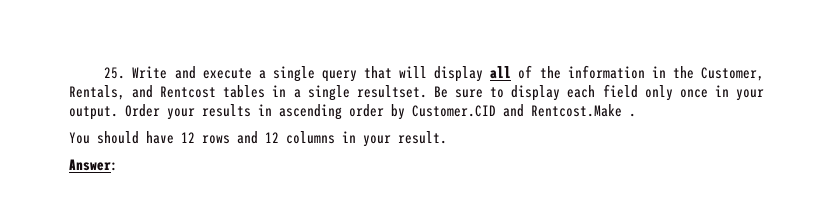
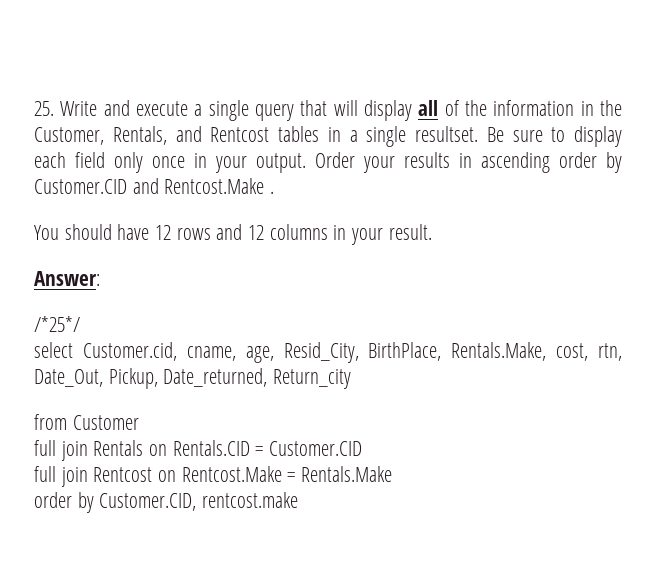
+ /*25*/
+ select Customer.cid, cname, age, Resid_City, BirthPlace, Rentals.Make, cost, rtn, Date_Out, Pickup, Date_returned, Return_city
+ from Customer
+ full join Rentals on Rentals.CID = Customer.CID
+ full join Rentcost on Rentcost.Make = Rentals.Make
+ order by Customer.CID, rentcost.make

